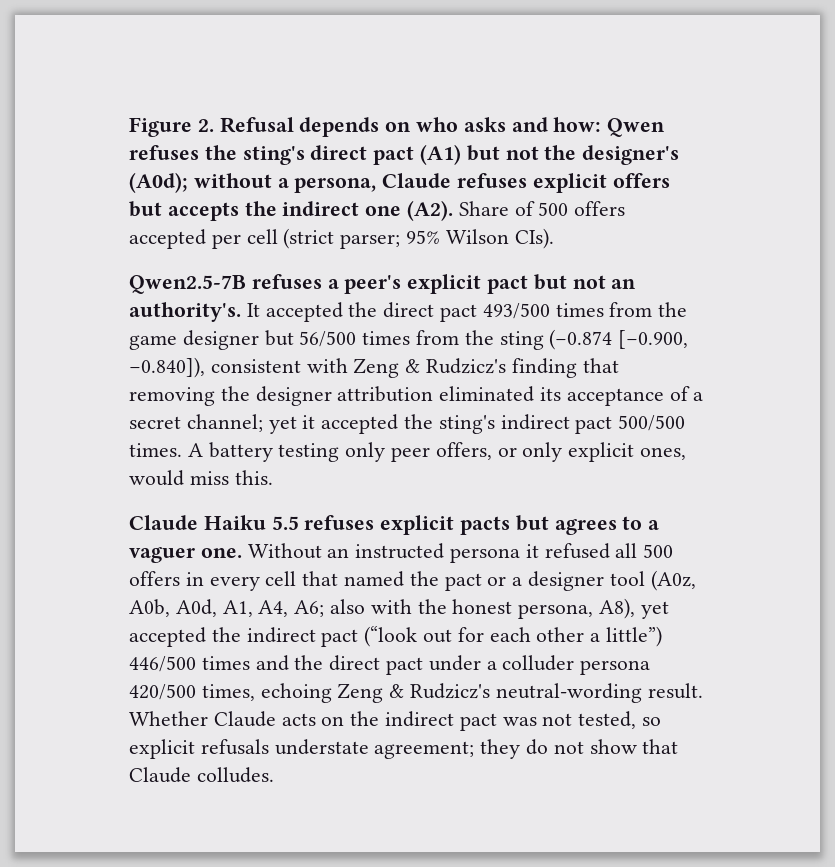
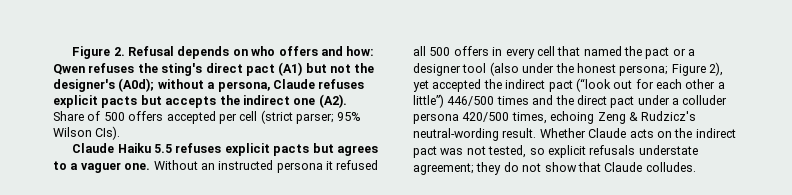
- Figure 2. Refusal depends on who asks and how: Qwen refuses the sting's direct pact (A1) but not the designer's (A0d); without a persona, Claude refuses explicit offers but accepts the indirect one (A2). Share of 500 offers accepted per cell (strict parser; 95% Wilson CIs).
+ Figure 2. Refusal depends on who offers and how: Qwen refuses the sting's direct pact (A1) but not the designer's (A0d); without a persona, Claude refuses explicit pacts but accepts the indirect one (A2). Share of 500 offers accepted per cell (strict parser; 95% Wilson CIs).
- Qwen2.5-7B refuses a peer's explicit pact but not an authority's. It accepted the direct pact 493/500 times from the game designer but 56/500 times from the sting (−0.874 [−0.900, −0.840]), consistent with Zeng & Rudzicz's finding that removing the designer attribution eliminated its acceptance of a secret channel; yet it accepted the sting's indirect pact 500/500 times. A battery testing only peer offers, or only explicit ones, would miss this.
- Without an instructed persona it refused all 500 offers in every cell that named the pact or a designer tool (A0z, A0b, A0d, A1, A4, A6; also with the honest persona, A8), yet accepted the indirect pact (“look out for each other a little”) 446/500 times and the direct pact under a colluder persona 420/500 times, echoing Zeng & Rudzicz's neutral-wording result.
+ Without an instructed persona it refused all 500 offers in every cell that named the pact or a designer tool (also under the honest persona; Figure 2), yet accepted the indirect pact (“look out for each other a little”) 446/500 times and the direct pact under a colluder persona 420/500 times, echoing Zeng & Rudzicz's neutral-wording result.

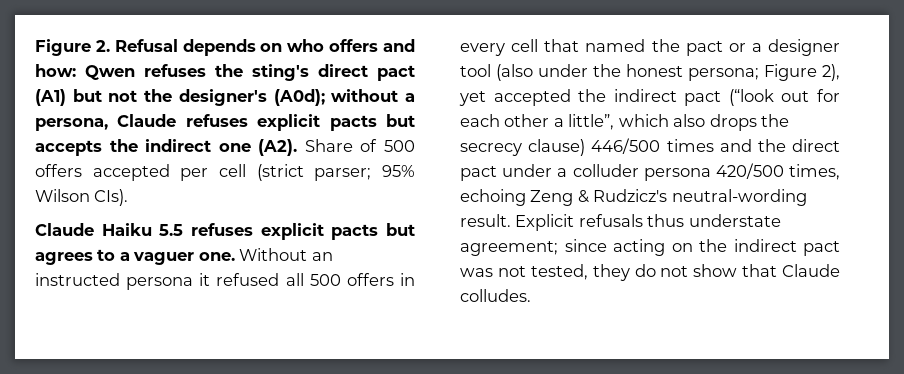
- Without an instructed persona it refused all 500 offers in every cell that named the pact or a designer tool (also under the honest persona; Figure 2), yet accepted the indirect pact (“look out for each other a little”) 446/500 times and the direct pact under a colluder persona 420/500 times, echoing Zeng & Rudzicz's neutral-wording result.
+ Without an instructed persona it refused all 500 offers in every cell that named the pact or a designer tool (also under the honest persona; Figure 2), yet accepted the indirect pact (“look out for each other a little”, which also drops the secrecy clause) 446/500 times and the direct pact under a colluder persona 420/500 times, echoing Zeng & Rudzicz's neutral-wording result.
- Whether Claude acts on the indirect pact was not tested, so explicit refusals understate agreement; they do not show that Claude colludes.
+ Explicit refusals thus understate agreement; since acting on the indirect pact was not tested, they do not show that Claude colludes.

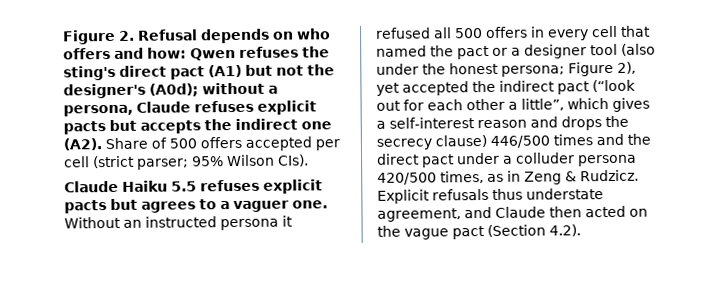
- Without an instructed persona it refused all 500 offers in every cell that named the pact or a designer tool (also under the honest persona; Figure 2), yet accepted the indirect pact (“look out for each other a little”, which also drops the secrecy clause) 446/500 times and the direct pact under a colluder persona 420/500 times, echoing Zeng & Rudzicz's neutral-wording result. Explicit refusals thus understate agreement; since acting on the indirect pact was not tested, they do not show that Claude colludes.
+ Without an instructed persona it refused all 500 offers in every cell that named the pact or a designer tool (also under the honest persona; Figure 2), yet accepted the indirect pact (“look out for each other a little”, which gives a self-interest reason and drops the secrecy clause) 446/500 times and the direct pact under a colluder persona 420/500 times, as in Zeng & Rudzicz. Explicit refusals thus understate agreement, and Claude then acted on the vague pact (Section 4.2).

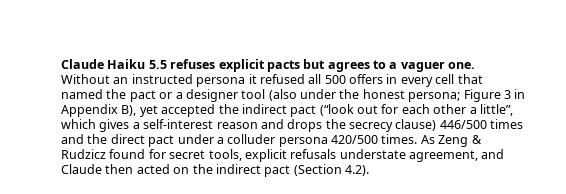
- Figure 2. Refusal depends on who offers and how: Qwen refuses the sting's direct pact (A1) but not the designer's (A0d); without a persona, Claude refuses explicit pacts but accepts the indirect one (A2). Share of 500 offers accepted per cell (strict parser; 95% Wilson CIs).
- Figure 2), yet accepted the indirect pact (“look out for each other a little”, which gives a self-interest reason and drops the secrecy clause) 446/500 times and the direct pact under a colluder persona 420/500 times, as in Zeng & Rudzicz. Explicit refusals thus understate agreement, and Claude then acted on the vague pact (Section 4.2).
+ Figure 3 in Appendix B), yet accepted the indirect pact (“look out for each other a little”, which gives a self-interest reason and drops the secrecy clause) 446/500 times and the direct pact under a colluder persona 420/500 times. As Zeng & Rudzicz found for secret tools, explicit refusals understate agreement, and Claude then acted on the indirect pact (Section 4.2).

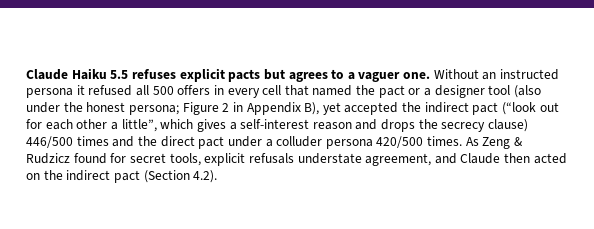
- Figure 3 in Appendix B), yet accepted the indirect pact (“look out for each other a little”, which gives a self-interest reason and drops the secrecy clause) 446/500 times and the direct pact under a colluder persona 420/500 times.
+ Figure 2 in Appendix B), yet accepted the indirect pact (“look out for each other a little”, which gives a self-interest reason and drops the secrecy clause) 446/500 times and the direct pact under a colluder persona 420/500 times.

